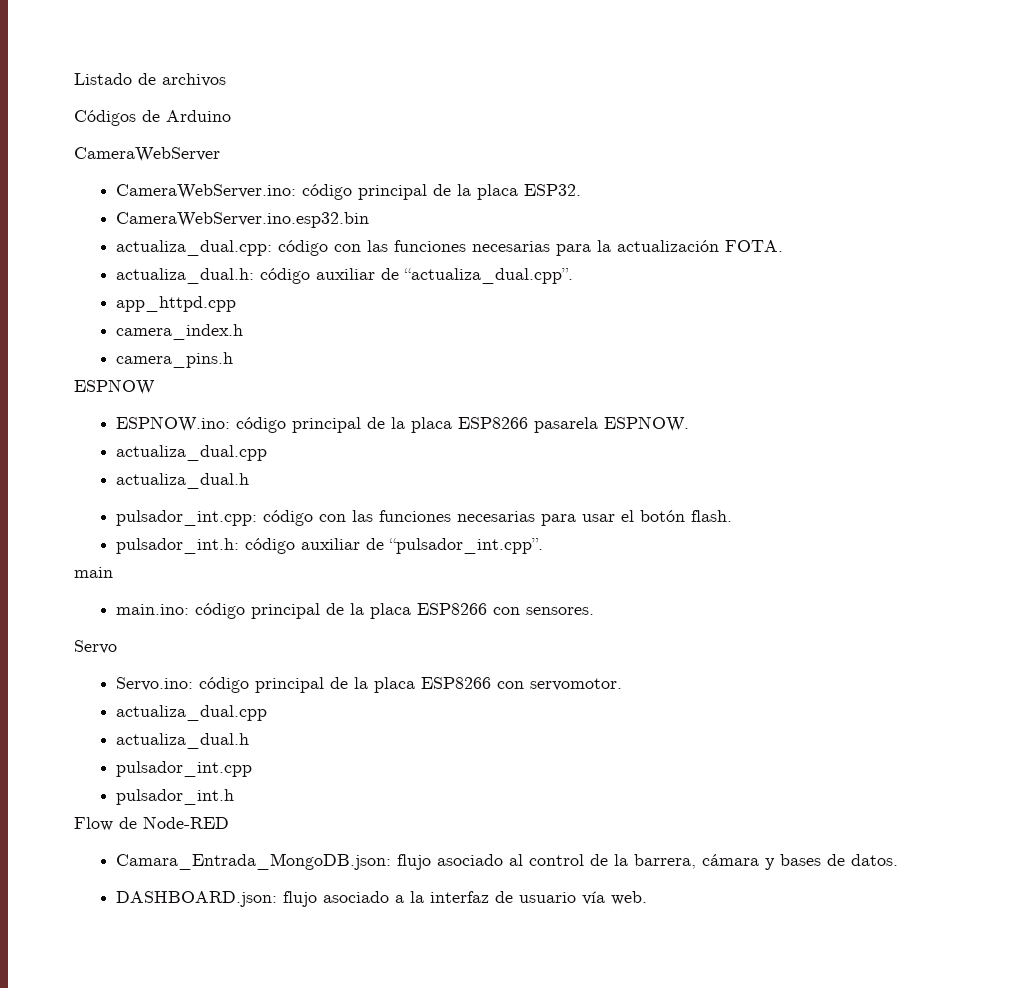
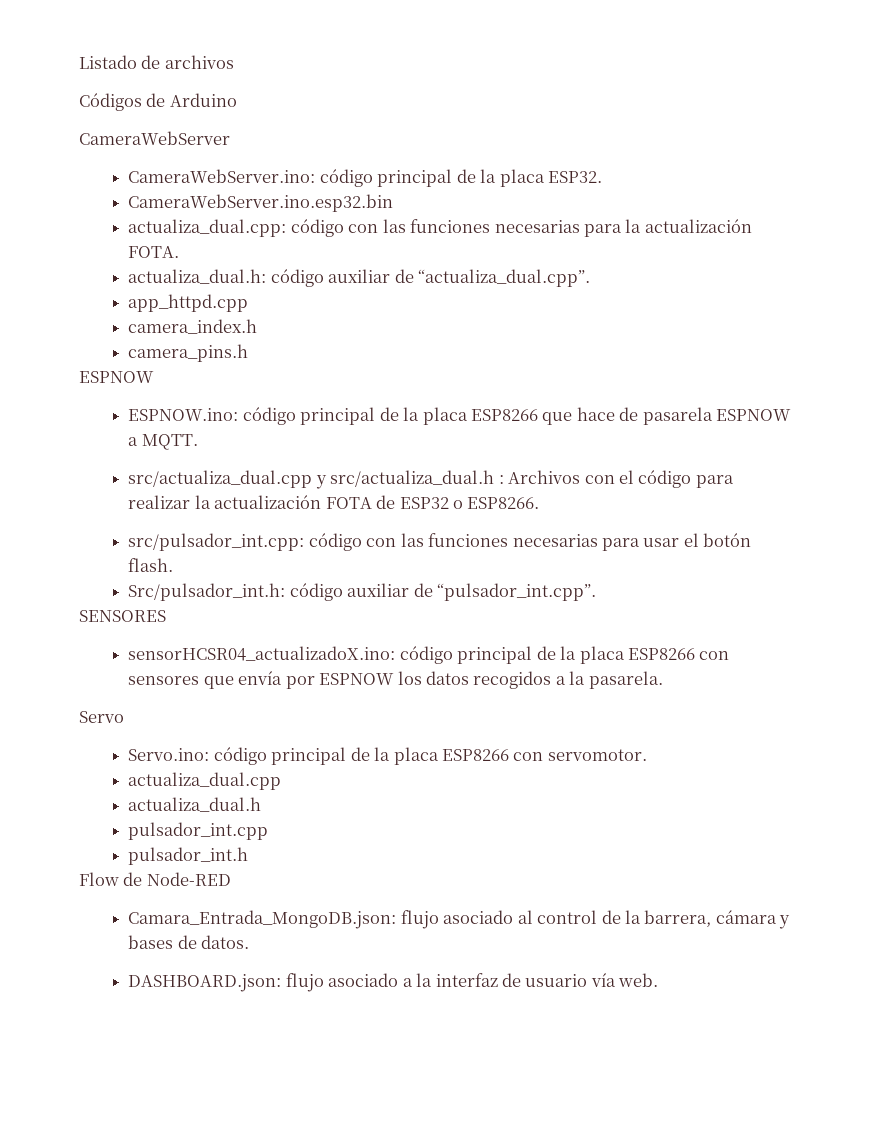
- ESPNOW.ino: código principal de la placa ESP8266 pasarela ESPNOW.
- actualiza_dual.cpp
- actualiza_dual.h
- pulsador_int.cpp: código con las funciones necesarias para usar el botón flash.
+ ESPNOW.ino: código principal de la placa ESP8266 que hace de pasarela ESPNOW a MQTT.
+ src/actualiza_dual.cpp y src/actualiza_dual.h : Archivos con el código para realizar la actualización FOTA de ESP32 o ESP8266.
+ src/pulsador_int.cpp: código con las funciones necesarias para usar el botón flash.
- pulsador_int.h: código auxiliar de “pulsador_int.cpp”.
+ Src/pulsador_int.h: código auxiliar de “pulsador_int.cpp”.
- main
- main.ino: código principal de la placa ESP8266 con sensores.
+ SENSORES
+ sensorHCSR04_actualizadoX.ino: código principal de la placa ESP8266 con sensores que envía por ESPNOW los datos recogidos a la pasarela.

